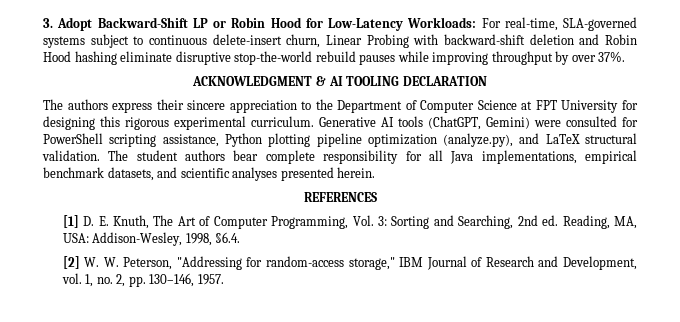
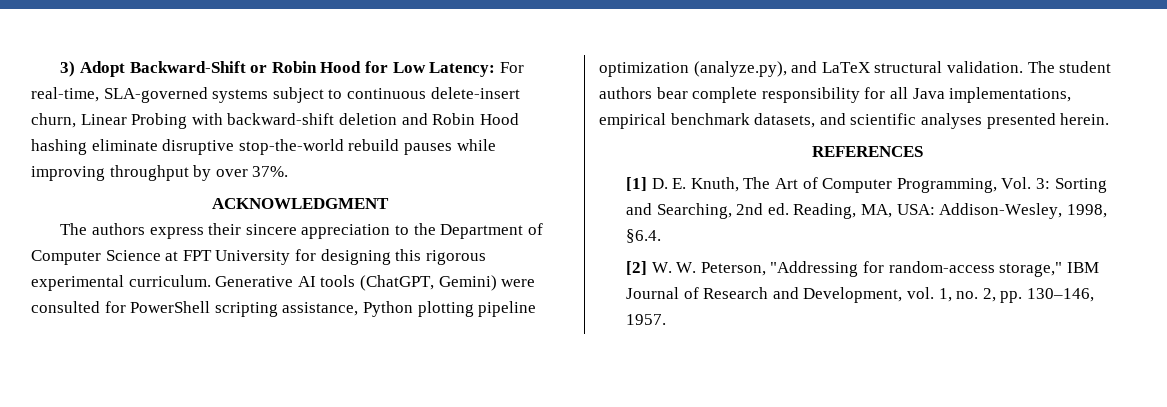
- 3. Adopt Backward-Shift LP or Robin Hood for Low-Latency Workloads: For real-time, SLA-governed systems subject to continuous delete-insert churn, Linear Probing with backward-shift deletion and Robin Hood hashing eliminate disruptive stop-the-world rebuild pauses while improving throughput by over 37%.
+ 3) Adopt Backward-Shift or Robin Hood for Low Latency: For real-time, SLA-governed systems subject to continuous delete-insert churn, Linear Probing with backward-shift deletion and Robin Hood hashing eliminate disruptive stop-the-world rebuild pauses while improving throughput by over 37%.
- ACKNOWLEDGMENT & AI TOOLING DECLARATION
+ ACKNOWLEDGMENT

